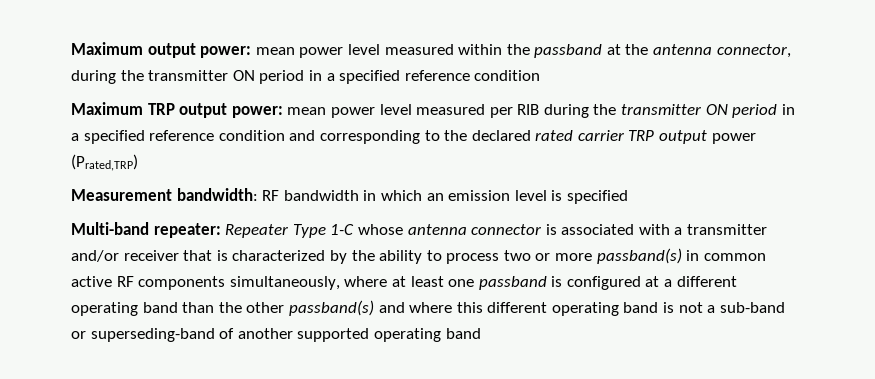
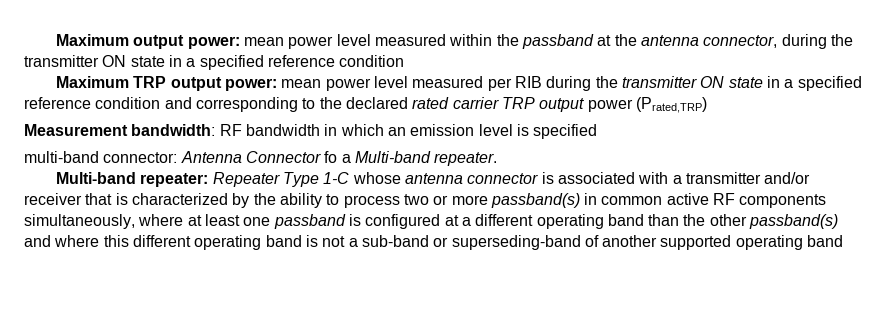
- Maximum output power: mean power level measured within the passband at the antenna connector, during the transmitter ON period in a specified reference condition
+ Maximum output power: mean power level measured within the passband at the antenna connector, during the transmitter ON state in a specified reference condition
- Maximum TRP output power: mean power level measured per RIB during the transmitter ON period in a specified reference condition and corresponding to the declared rated carrier TRP output power (Prated,TRP)
+ Maximum TRP output power: mean power level measured per RIB during the transmitter ON state in a specified reference condition and corresponding to the declared rated carrier TRP output power (Prated,TRP)
+ multi-band connector: Antenna Connector fo a Multi-band repeater.

